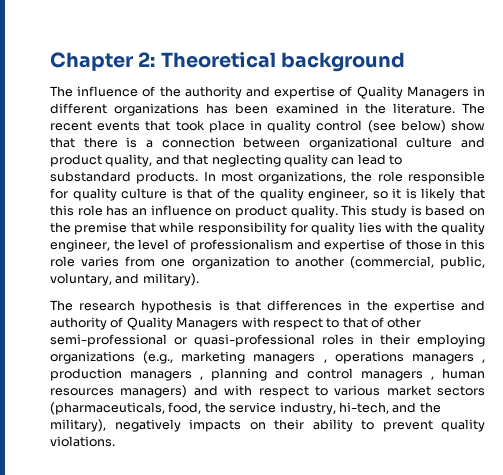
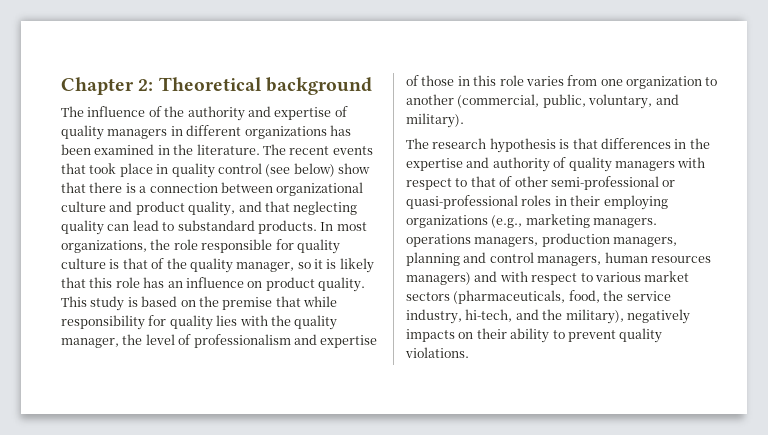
- The influence of the authority and expertise of Quality Managers in different organizations has been examined in the literature.
+ The influence of the authority and expertise of quality managers in different organizations has been examined in the literature.
- In most organizations, the role responsible for quality culture is that of the quality engineer, so it is likely that this role has an influence on product quality.
+ In most organizations, the role responsible for quality culture is that of the quality manager, so it is likely that this role has an influence on product quality.
- This study is based on the premise that while responsibility for quality lies with the quality engineer, the level of professionalism and expertise of those in this role varies from one organization to another (commercial, public, voluntary, and military).
+ This study is based on the premise that while responsibility for quality lies with the quality manager, the level of professionalism and expertise of those in this role varies from one organization to another (commercial, public, voluntary, and military).
- The research hypothesis is that differences in the expertise and authority of Quality Managers with respect to that of other semi-professional or quasi-professional roles in their employing organizations (e.g., marketing managers , operations managers , production managers , planning and control managers , human resources managers) and with respect to various market sectors (pharmaceuticals, food, the service industry, hi-tech, and the military), negatively impacts on their ability to prevent quality violations.
+ The research hypothesis is that differences in the expertise and authority of quality managers with respect to that of other semi-professional or quasi-professional roles in their employing organizations (e.g., marketing managers. operations managers, production managers, planning and control managers, human resources managers) and with respect to various market sectors (pharmaceuticals, food, the service industry, hi-tech, and the military), negatively impacts on their ability to prevent quality violations.

